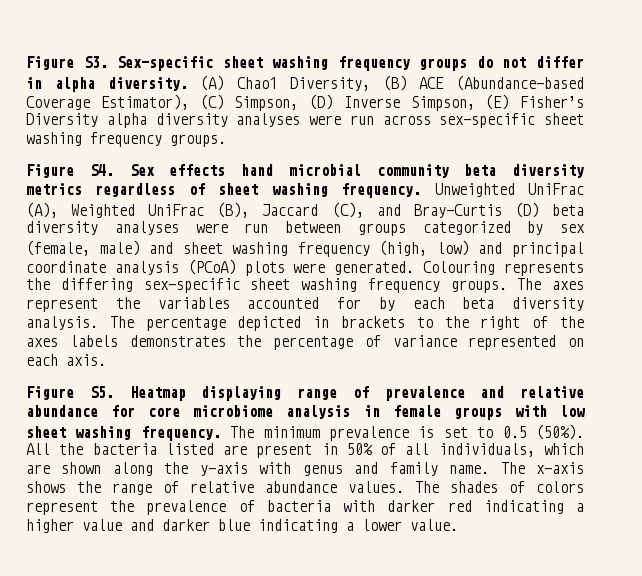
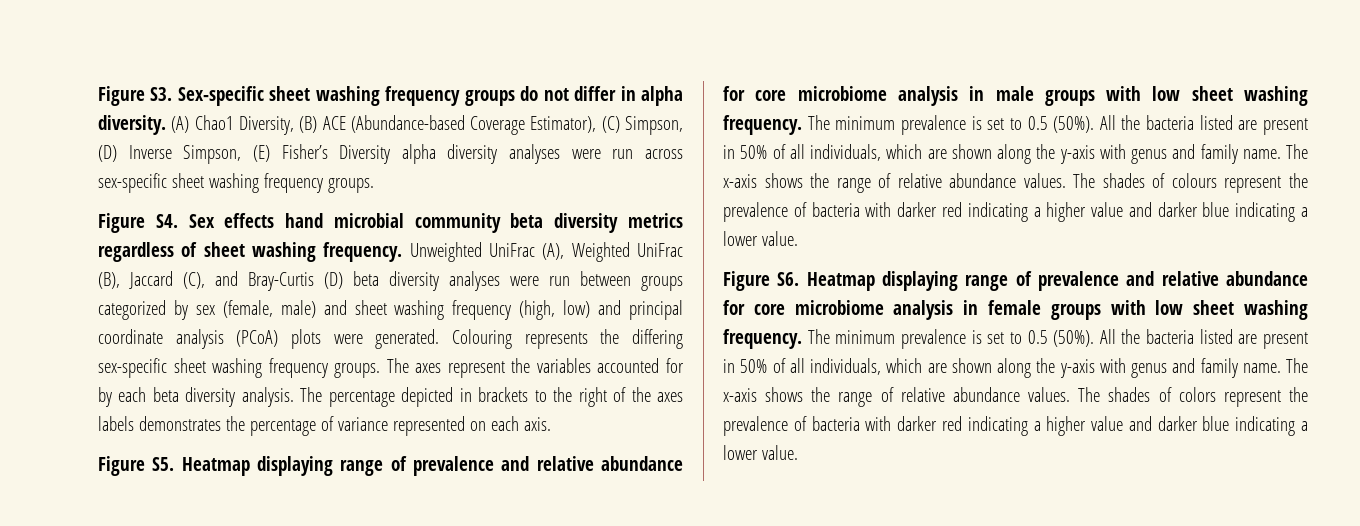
- Figure S5. Heatmap displaying range of prevalence and relative abundance for core microbiome analysis in female groups with low sheet washing frequency.
+ Figure S5. Heatmap displaying range of prevalence and relative abundance for core microbiome analysis in male groups with low sheet washing frequency. The minimum prevalence is set to 0.5 (50%). All the bacteria listed are present in 50% of all individuals, which are shown along the y-axis with genus and family name. The x-axis shows the range of relative abundance values. The shades of colours represent the prevalence of bacteria with darker red indicating a higher value and darker blue indicating a lower value.
+ Figure S6. Heatmap displaying range of prevalence and relative abundance for core microbiome analysis in female groups with low sheet washing frequency.

